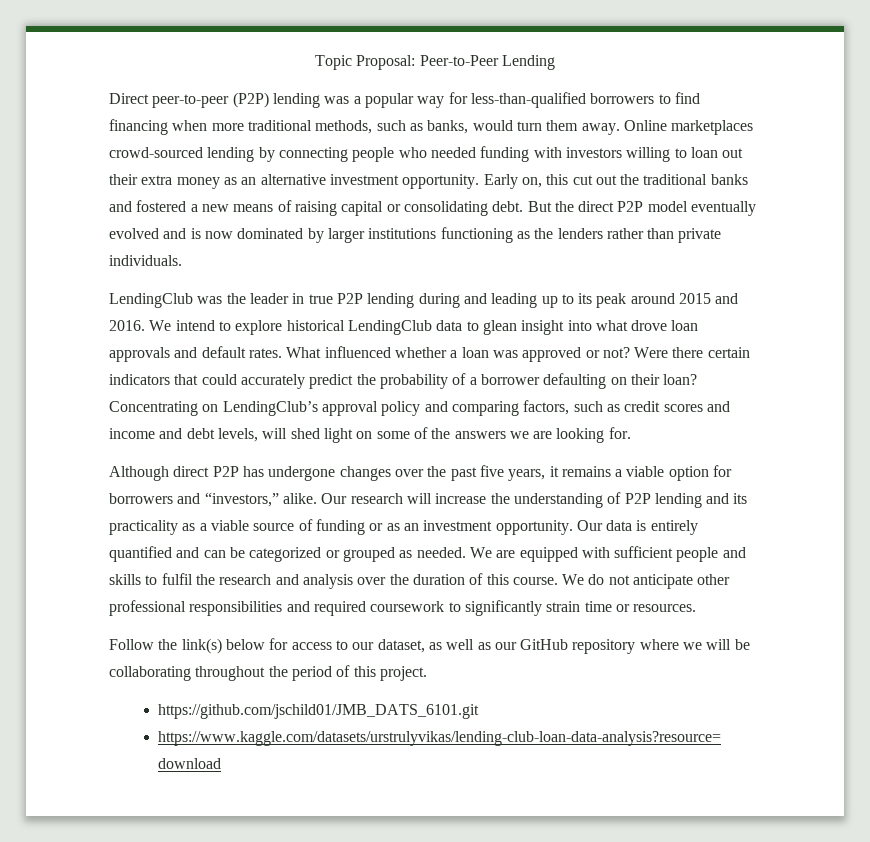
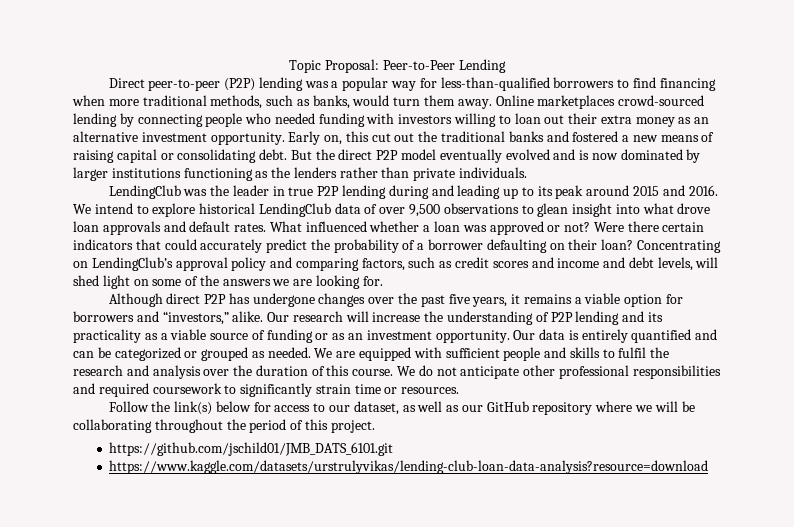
- We intend to explore historical LendingClub data to glean insight into what drove loan approvals and default rates.
+ We intend to explore historical LendingClub data of over 9,500 observations to glean insight into what drove loan approvals and default rates.

